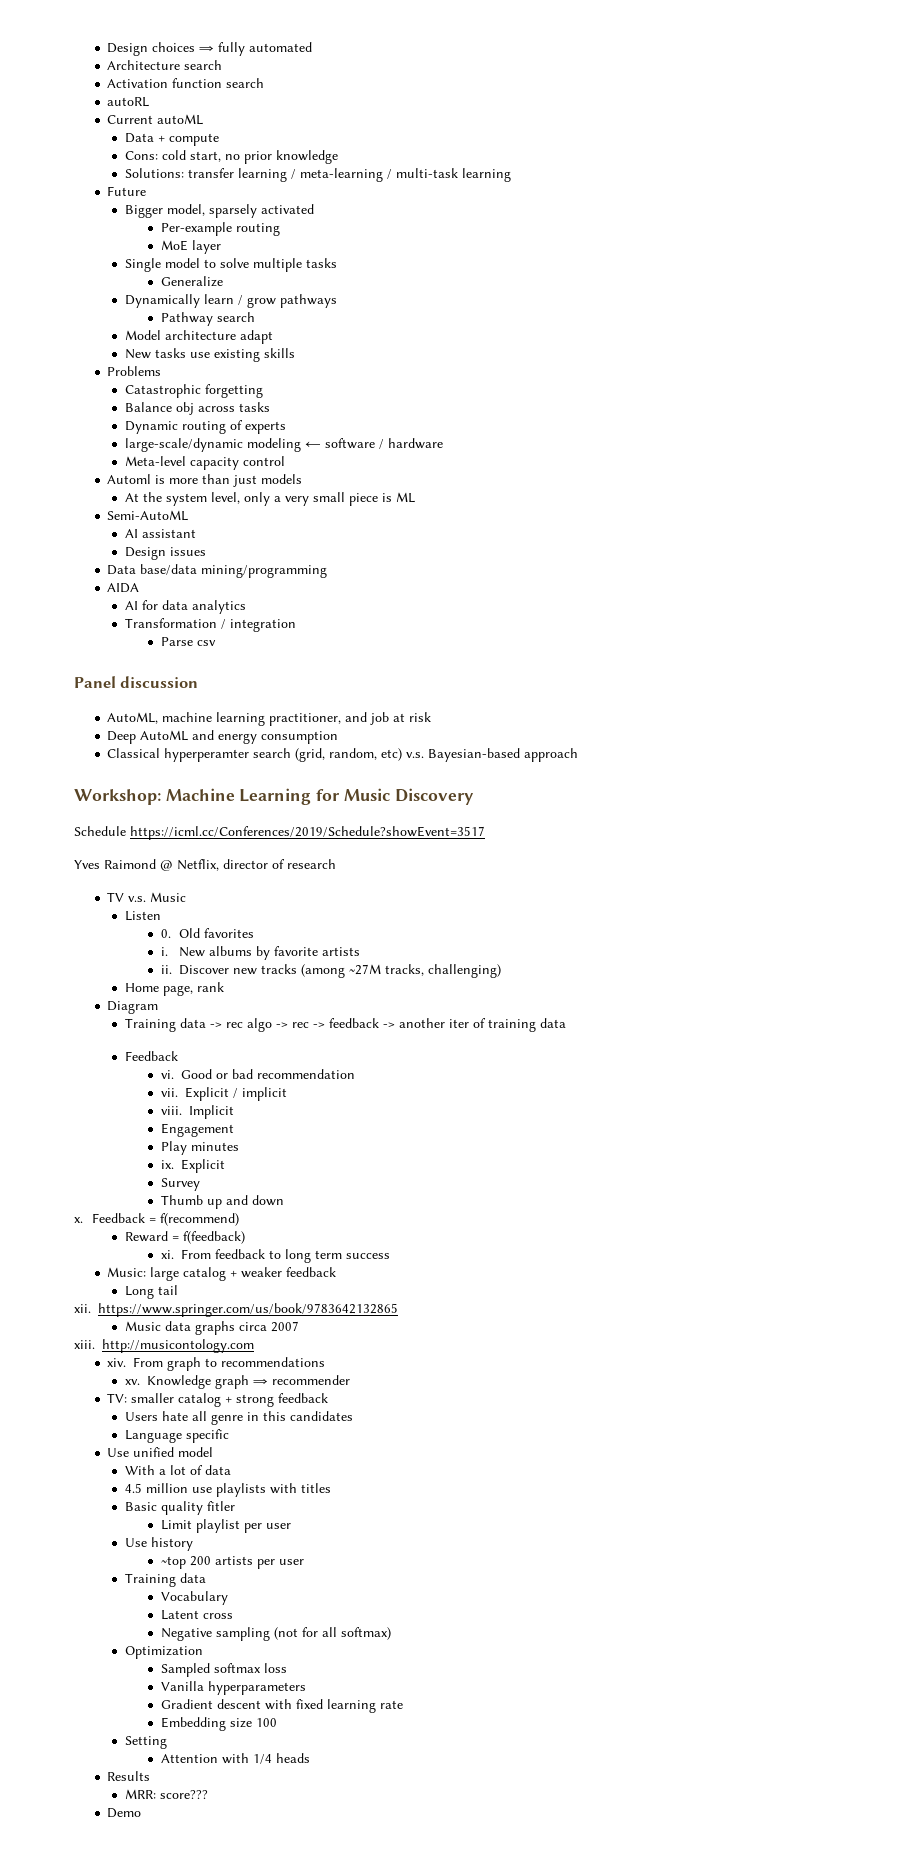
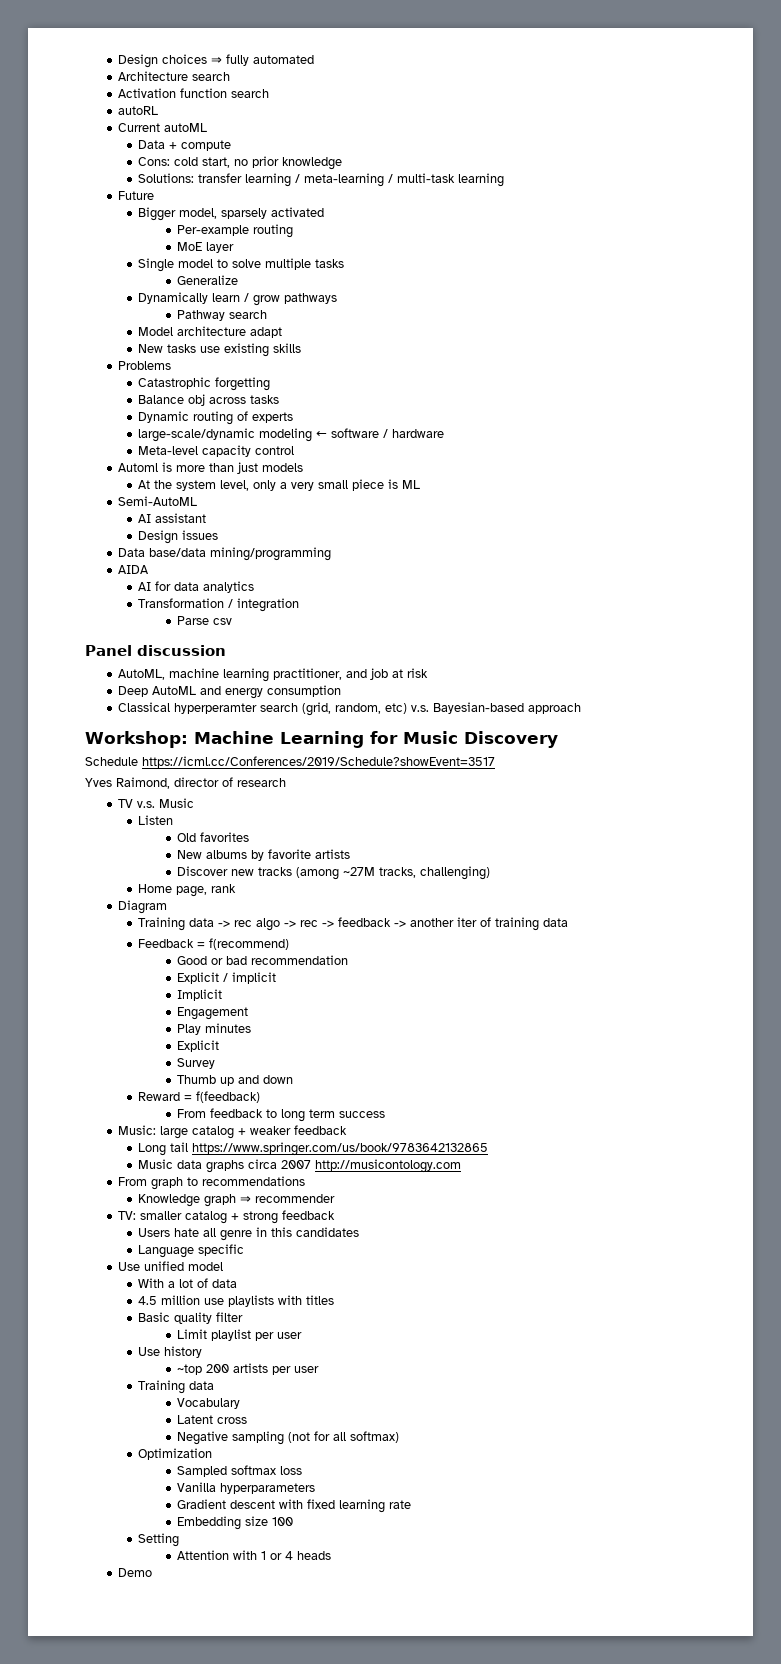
- Yves Raimond @ Netflix, director of research
+ Yves Raimond, director of research
- 0. Old favorites
+ Old favorites
- i.
- ii.
  Training data -> rec algo -> rec -> feedback -> another iter of training data
- Feedback
- vi. Good or bad recommendation
+ Feedback = f(recommend)
+ Good or bad recommendation
- vii.
- viii.
- ix.
- x. Feedback = f(recommend)
- xi.
- Long tail
- xii. https://www.springer.com/us/book/9783642132865
+ Long tail https://www.springer.com/us/book/9783642132865
- Music data graphs circa 2007
- xiii. http://musicontology.com
+ Music data graphs circa 2007 http://musicontology.com
- xiv.
- xv.
- Basic quality fitler
+ Basic quality filter
- Attention with 1/4 heads
- Results
- MRR: score???
+ Attention with 1 or 4 heads

